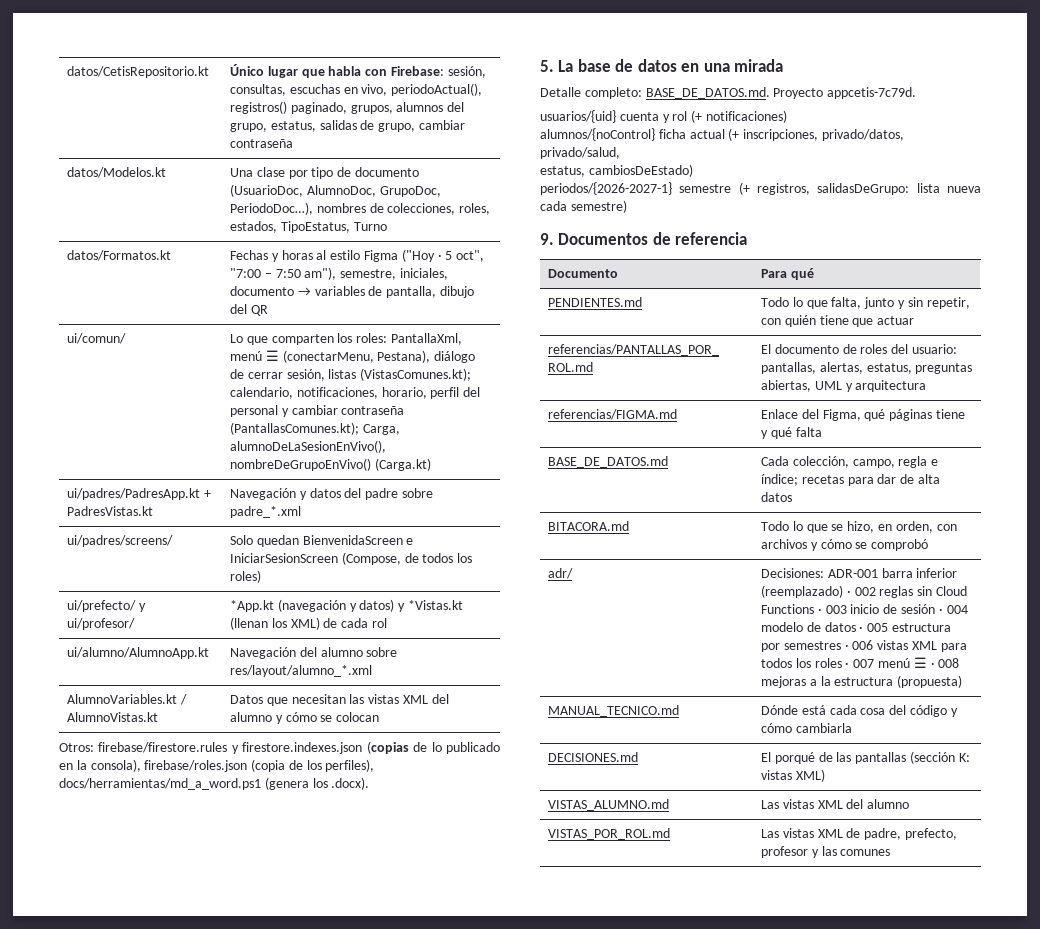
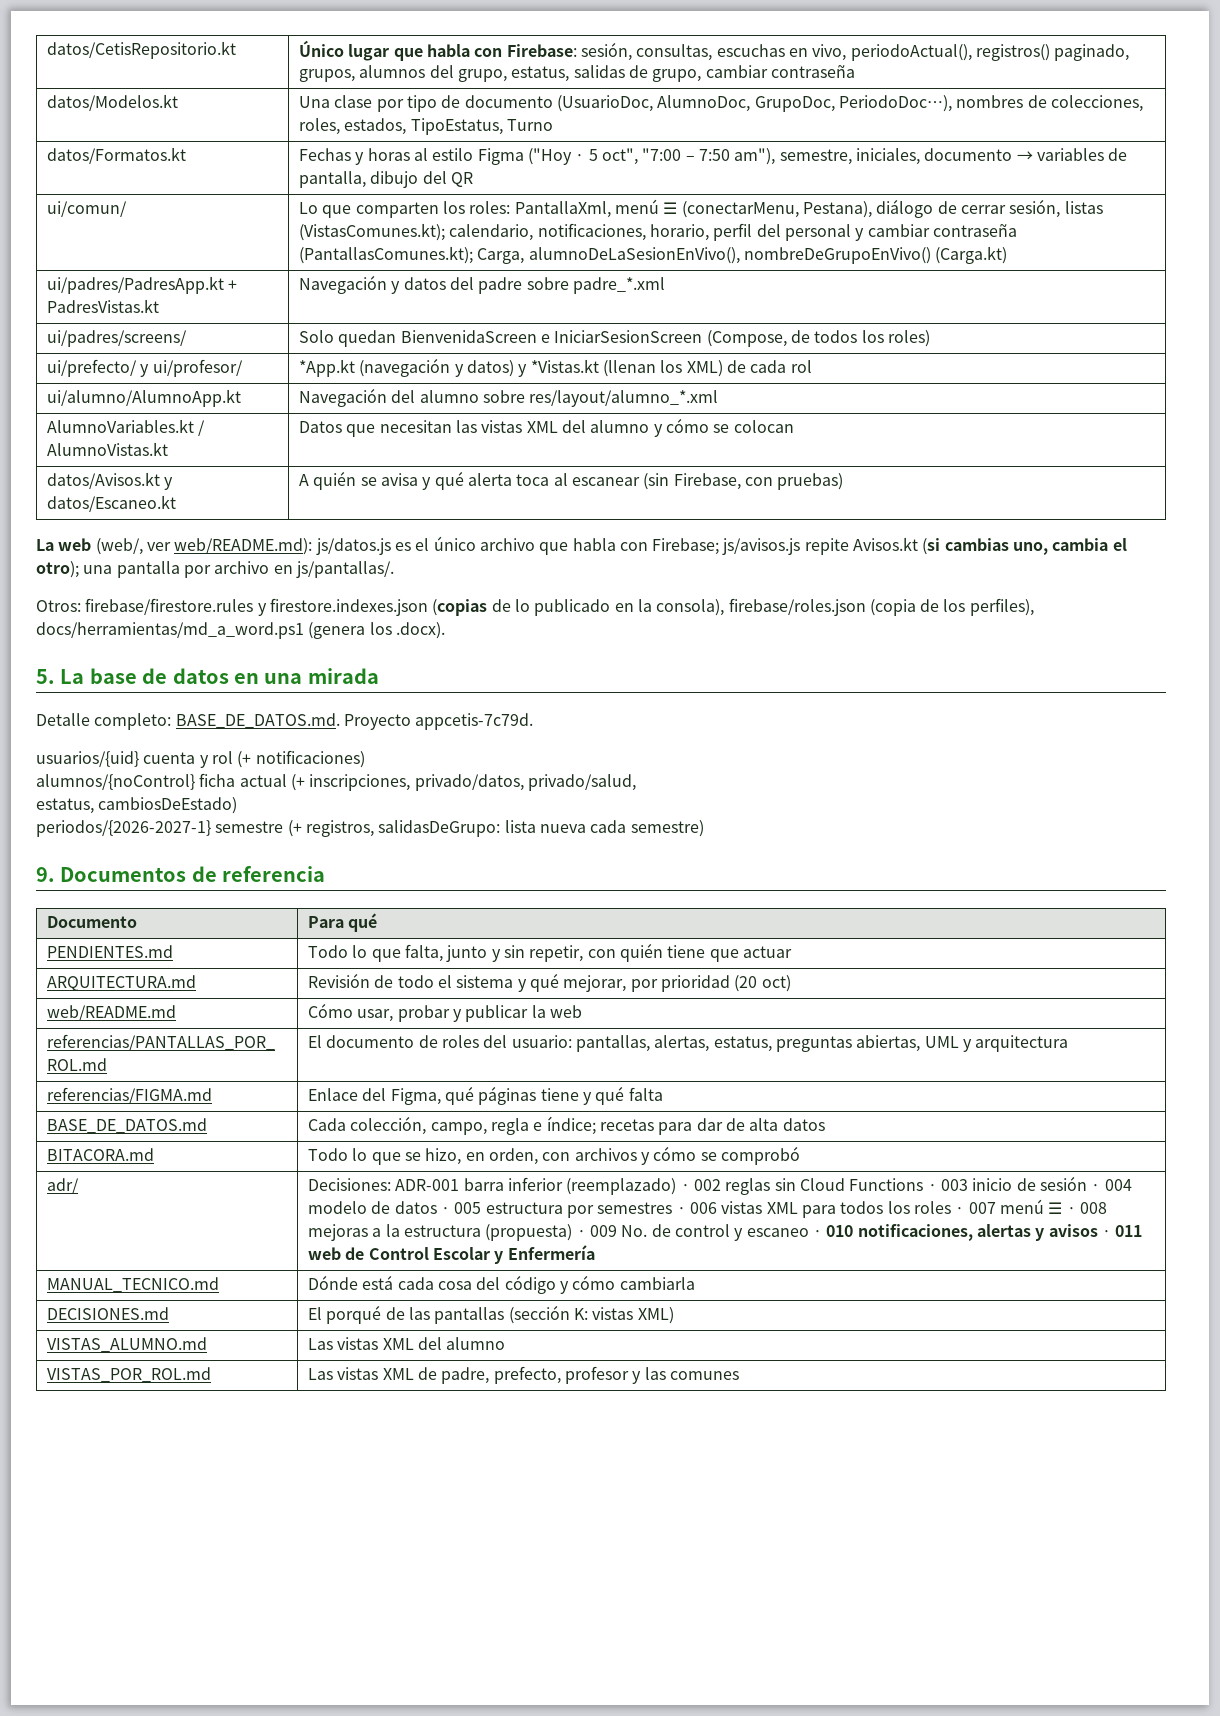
+ datos/Avisos.kt y datos/Escaneo.kt | A quién se avisa y qué alerta toca al escanear (sin Firebase, con pruebas)
+ La web (web/, ver web/README.md): js/datos.js es el único archivo que habla con Firebase; js/avisos.js repite Avisos.kt (si cambias uno, cambia el otro); una pantalla por archivo en js/pantallas/.
+ ARQUITECTURA.md | Revisión de todo el sistema y qué mejorar, por prioridad (20 oct)
+ web/README.md | Cómo usar, probar y publicar la web
- Decisiones: ADR-001 barra inferior (reemplazado) · 002 reglas sin Cloud Functions · 003 inicio de sesión · 004 modelo de datos · 005 estructura por semestres · 006 vistas XML para todos los roles · 007 menú ☰ · 008 mejoras a la estructura (propuesta)
+ Decisiones: ADR-001 barra inferior (reemplazado) · 002 reglas sin Cloud Functions · 003 inicio de sesión · 004 modelo de datos · 005 estructura por semestres · 006 vistas XML para todos los roles · 007 menú ☰ · 008 mejoras a la estructura (propuesta) · 009 No. de control y escaneo · 010 notificaciones, alertas y avisos · 011 web de Control Escolar y Enfermería

